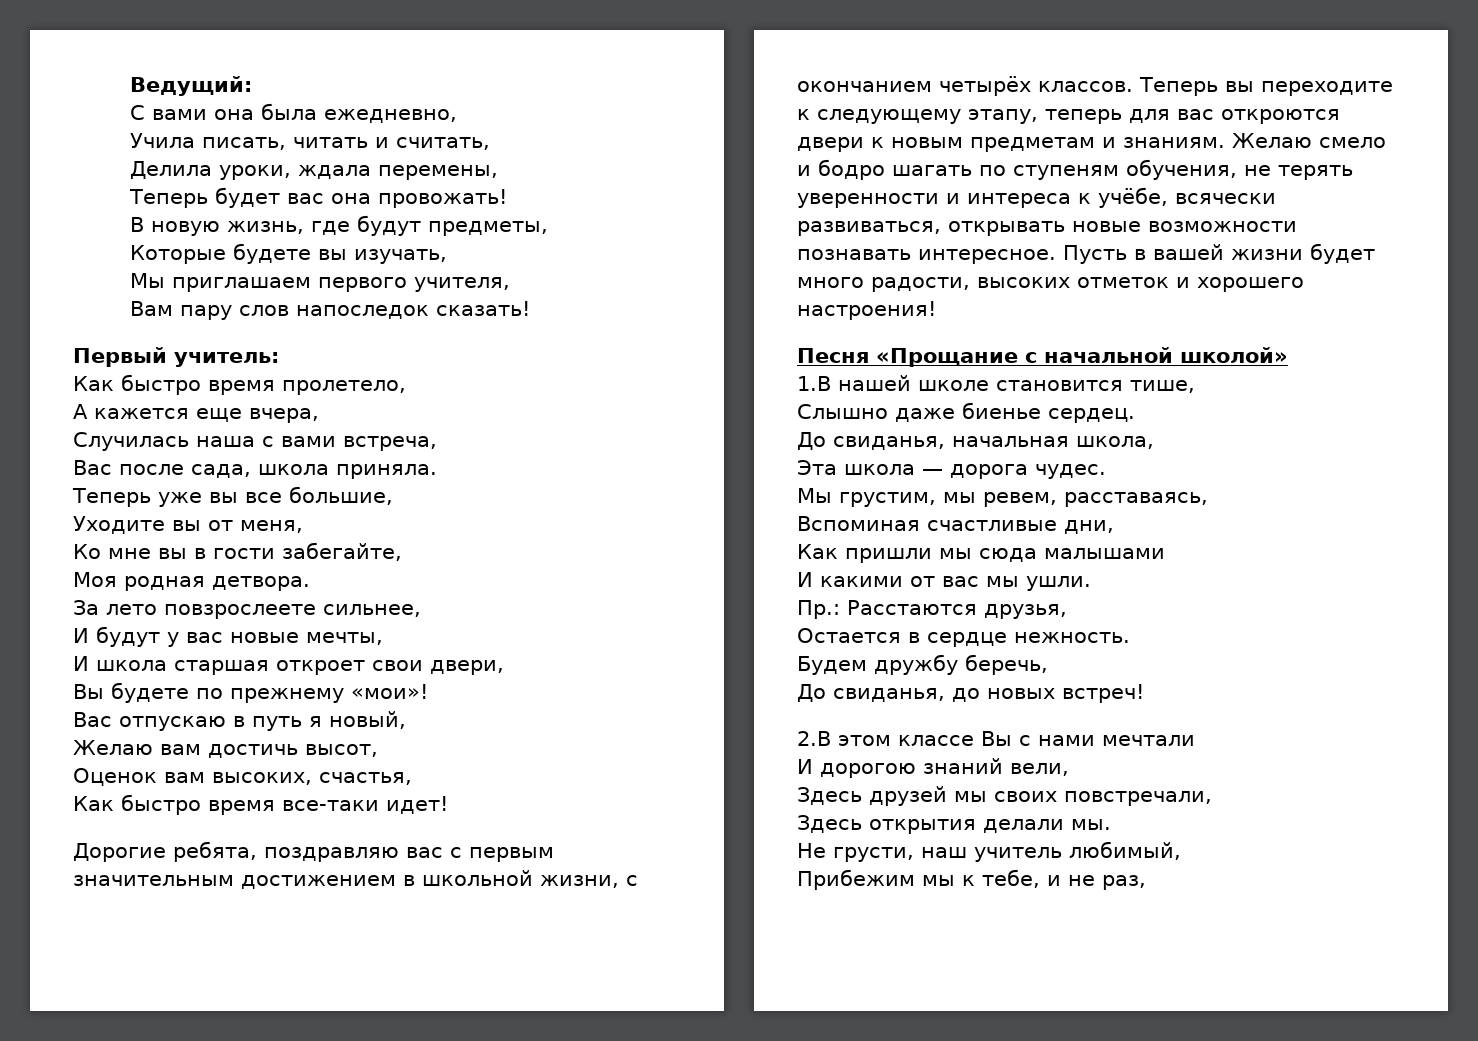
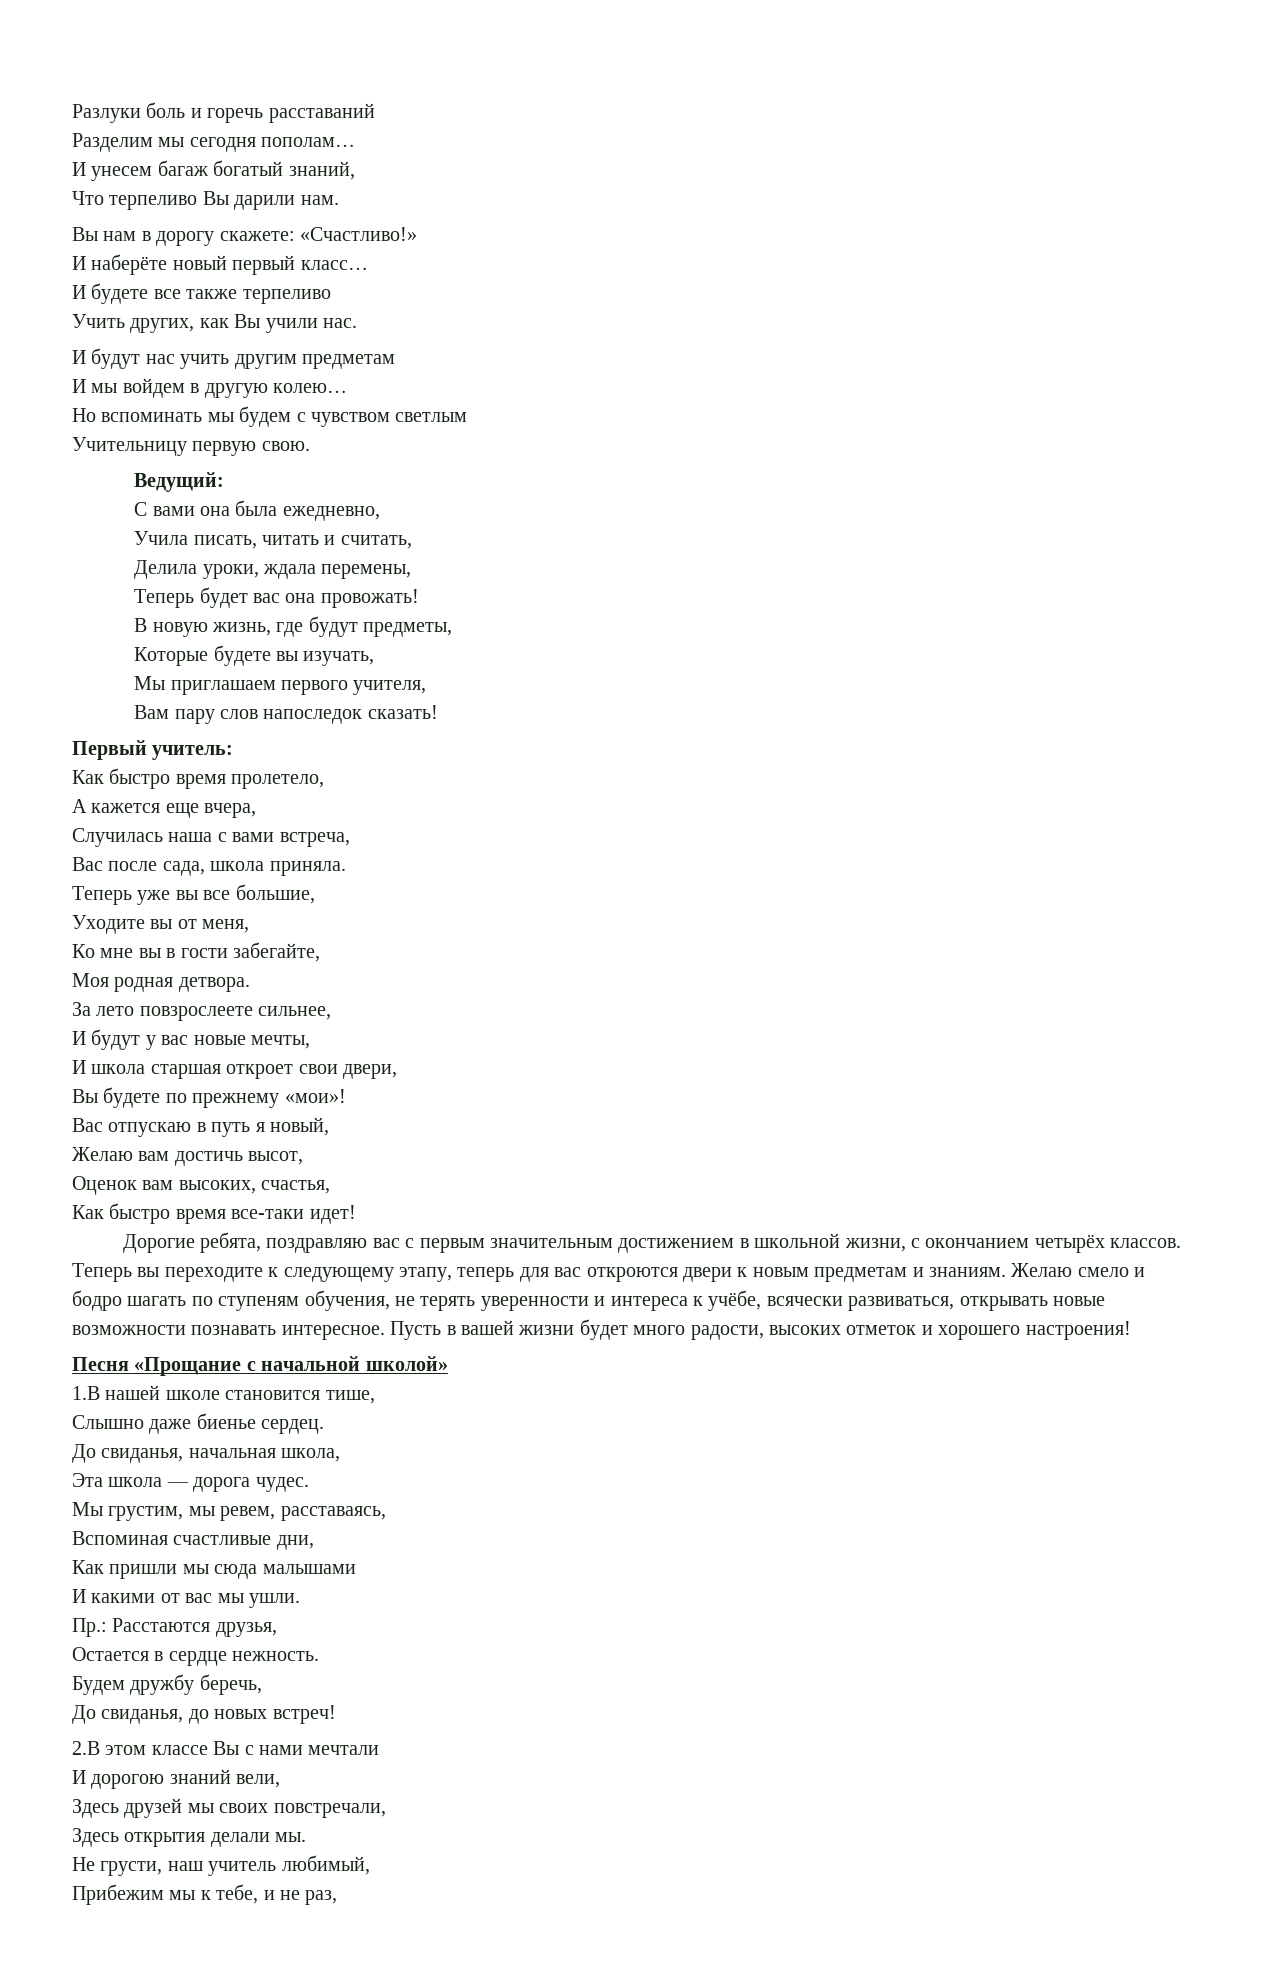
+ Разлуки боль и горечь расставаний
+ Разделим мы сегодня пополам…
+ И унесем багаж богатый знаний,
+ Что терпеливо Вы дарили нам.
+ Вы нам в дорогу скажете: «Счастливо!»
+ И наберёте новый первый класс…
+ И будете все также терпеливо
+ Учить других, как Вы учили нас.
+ И будут нас учить другим предметам
+ И мы войдем в другую колею…
+ Но вспоминать мы будем с чувством светлым
+ Учительницу первую свою.

